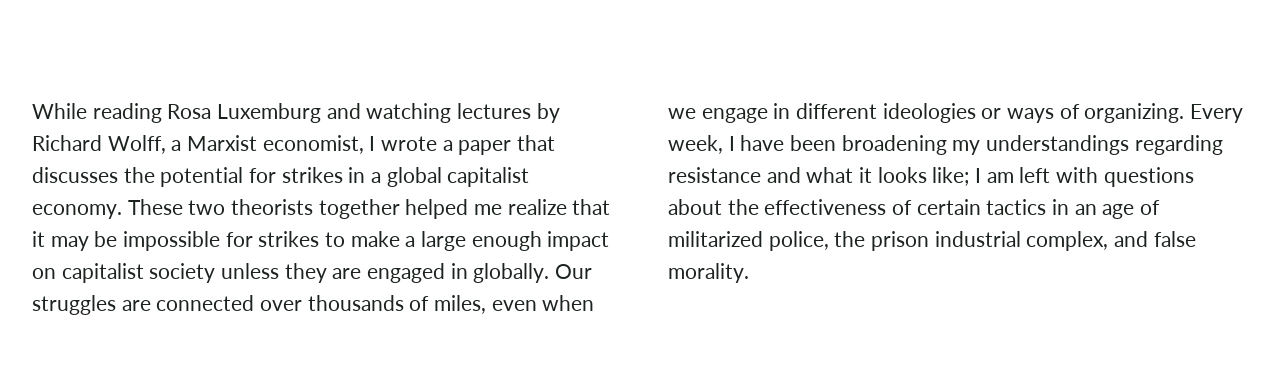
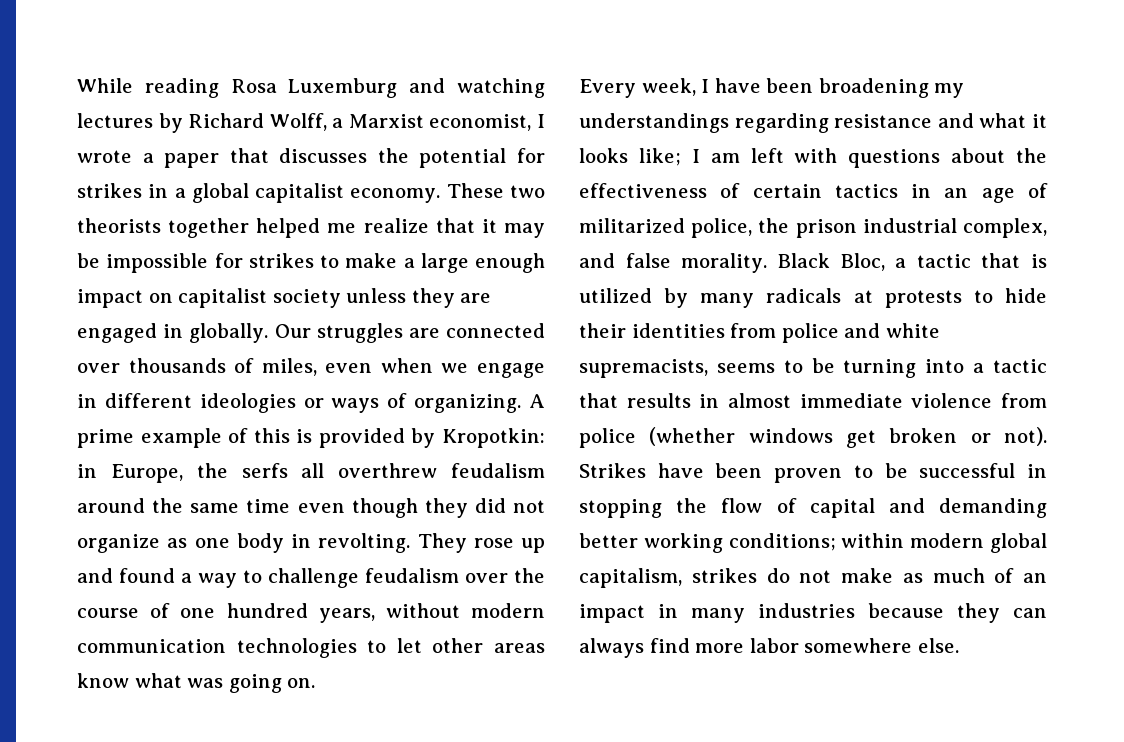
- Our struggles are connected over thousands of miles, even when we engage in different ideologies or ways of organizing. Every week, I have been broadening my understandings regarding resistance and what it looks like; I am left with questions about the effectiveness of certain tactics in an age of militarized police, the prison industrial complex, and false morality.
+ Our struggles are connected over thousands of miles, even when we engage in different ideologies or ways of organizing. A prime example of this is provided by Kropotkin: in Europe, the serfs all overthrew feudalism around the same time even though they did not organize as one body in revolting. They rose up and found a way to challenge feudalism over the course of one hundred years, without modern communication technologies to let other areas know what was going on.
+ Every week, I have been broadening my understandings regarding resistance and what it looks like; I am left with questions about the effectiveness of certain tactics in an age of militarized police, the prison industrial complex, and false morality.
+ Black Bloc, a tactic that is utilized by many radicals at protests to hide their identities from police and white supremacists, seems to be turning into a tactic that results in almost immediate violence from police (whether windows get broken or not). Strikes have been proven to be successful in stopping the flow of capital and demanding better working conditions; within modern global capitalism, strikes do not make as much of an impact in many industries because they can always find more labor somewhere else.

